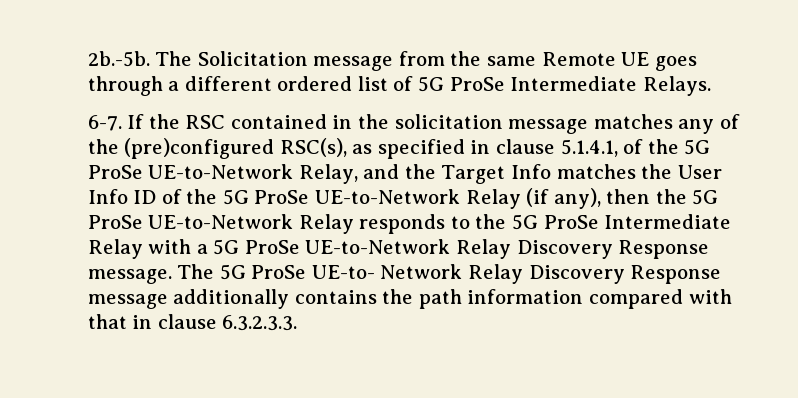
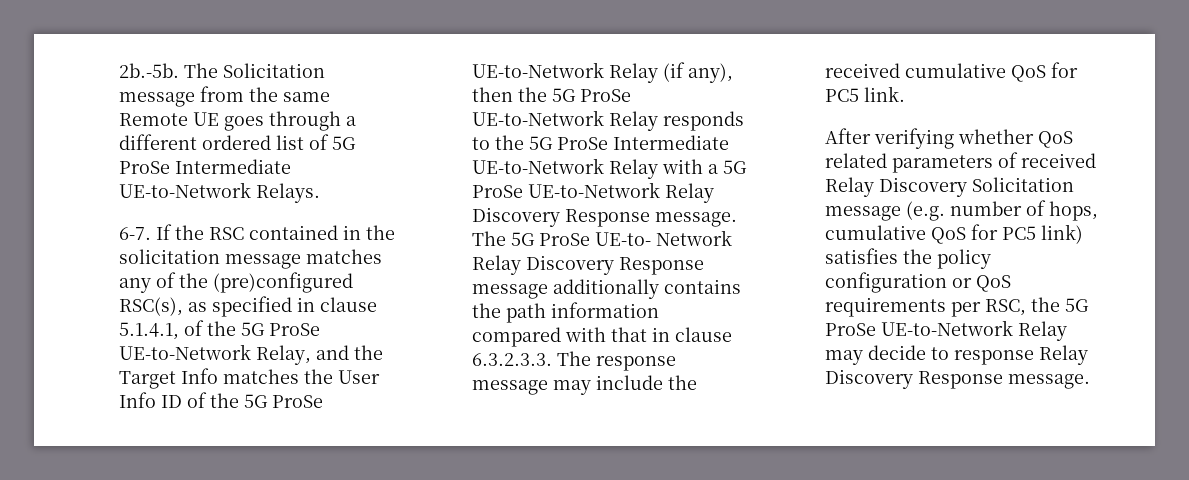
- 2b.-5b. The Solicitation message from the same Remote UE goes through a different ordered list of 5G ProSe Intermediate Relays.
+ 2b.-5b. The Solicitation message from the same Remote UE goes through a different ordered list of 5G ProSe Intermediate UE-to-Network Relays.
- If the RSC contained in the solicitation message matches any of the (pre)configured RSC(s), as specified in clause 5.1.4.1, of the 5G ProSe UE-to-Network Relay, and the Target Info matches the User Info ID of the 5G ProSe UE-to-Network Relay (if any), then the 5G ProSe UE-to-Network Relay responds to the 5G ProSe Intermediate Relay with a 5G ProSe UE-to-Network Relay Discovery Response message.
+ If the RSC contained in the solicitation message matches any of the (pre)configured RSC(s), as specified in clause 5.1.4.1, of the 5G ProSe UE-to-Network Relay, and the Target Info matches the User Info ID of the 5G ProSe UE-to-Network Relay (if any), then the 5G ProSe UE-to-Network Relay responds to the 5G ProSe Intermediate UE-to-Network Relay with a 5G ProSe UE-to-Network Relay Discovery Response message.
- The 5G ProSe UE-to- Network Relay Discovery Response message additionally contains the path information compared with that in clause 6.3.2.3.3.
+ The 5G ProSe UE-to- Network Relay Discovery Response message additionally contains the path information compared with that in clause 6.3.2.3.3. The response message may include the received cumulative QoS for PC5 link.
+ After verifying whether QoS related parameters of received Relay Discovery Solicitation message (e.g. number of hops, cumulative QoS for PC5 link) satisfies the policy configuration or QoS requirements per RSC, the 5G ProSe UE-to-Network Relay may decide to response Relay Discovery Response message.

